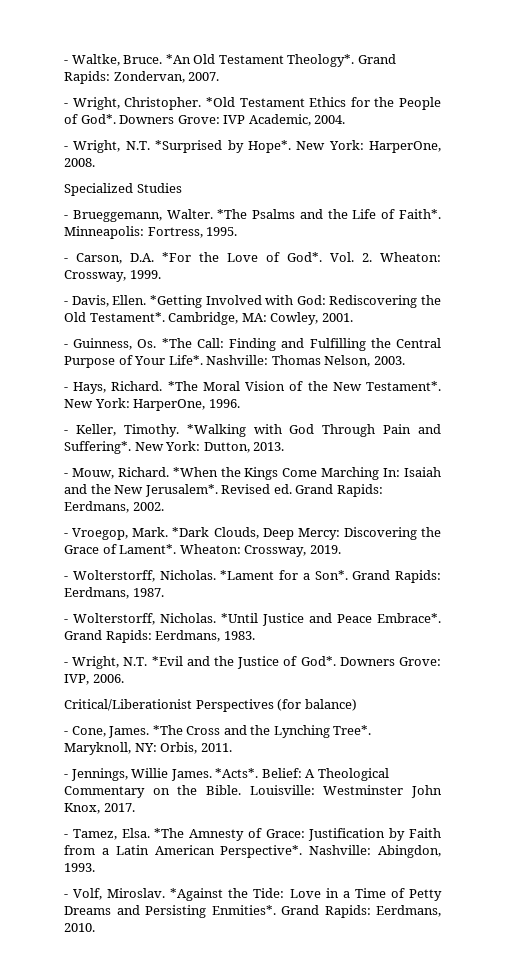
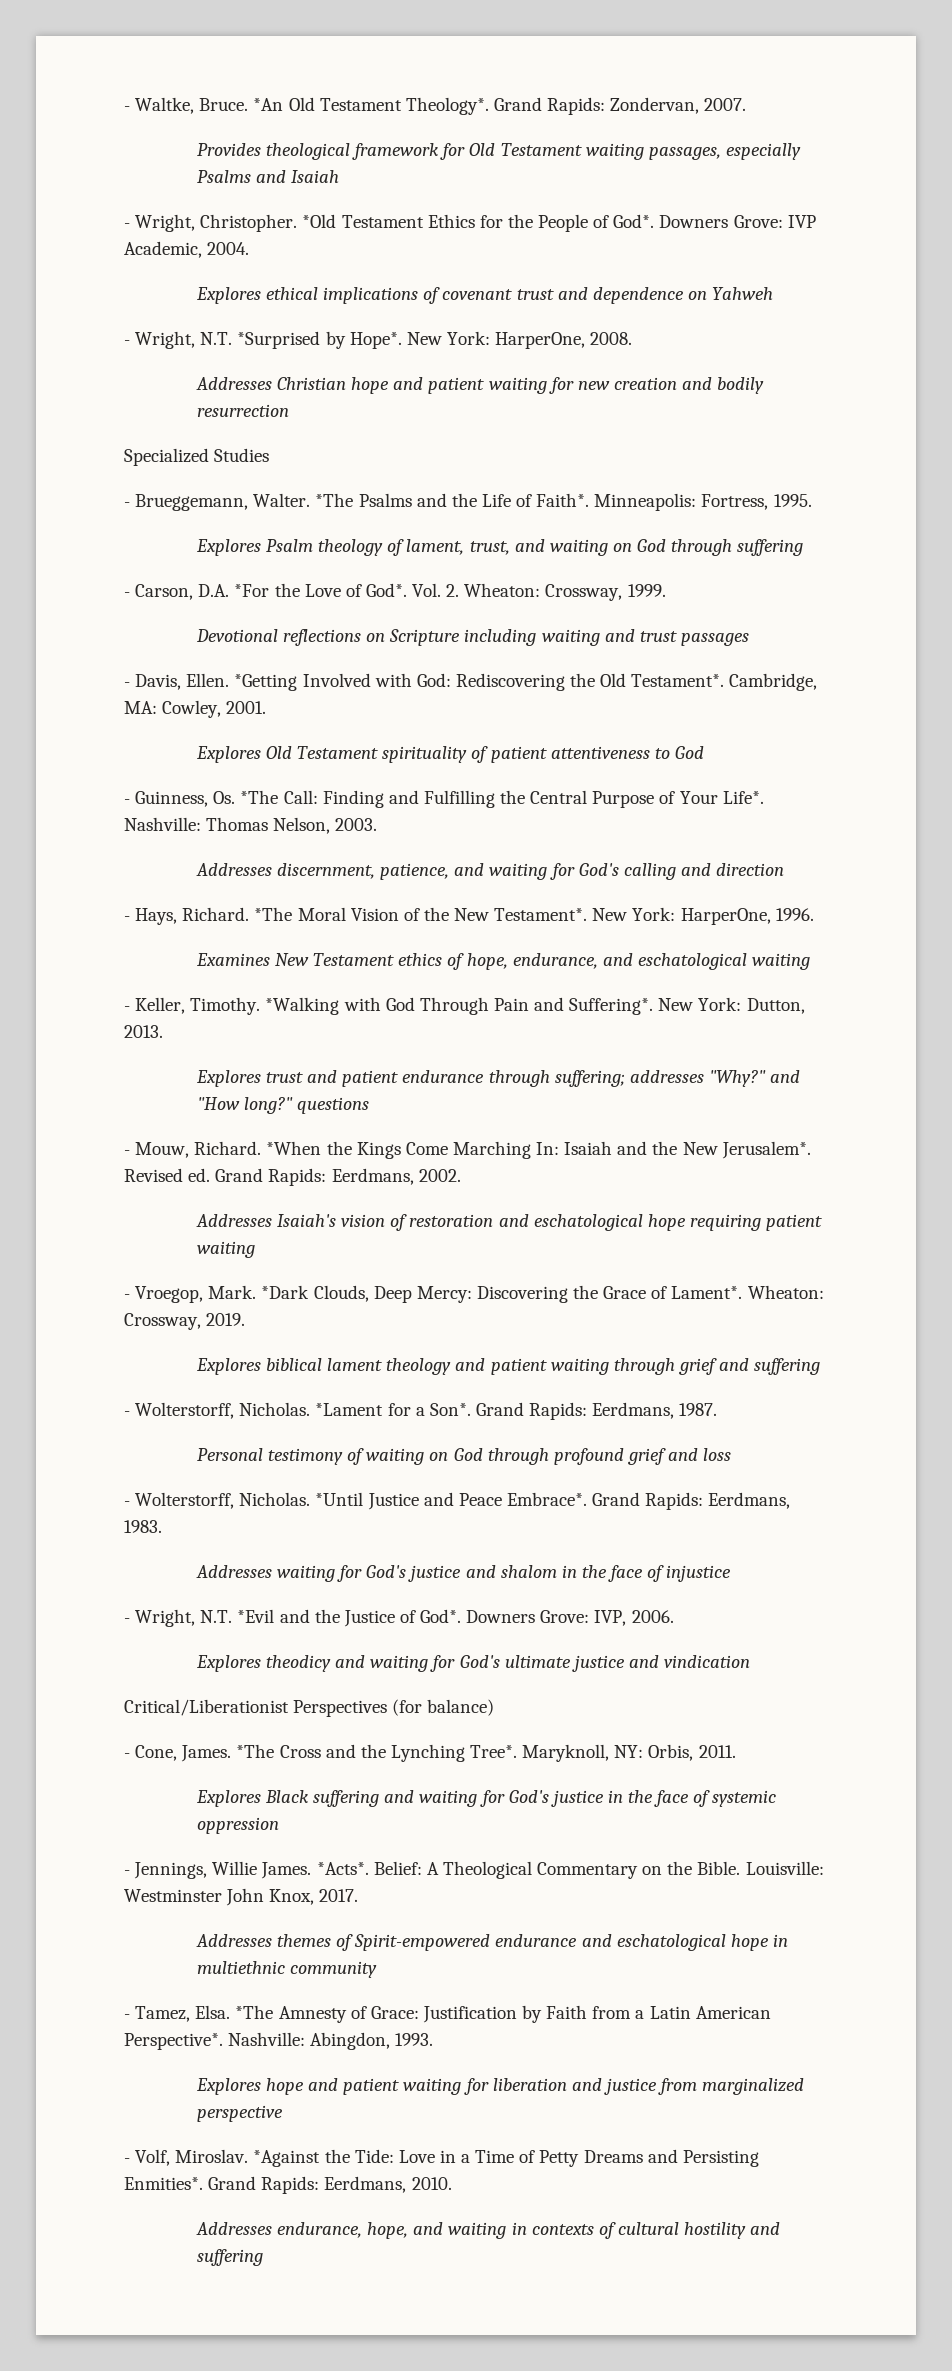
+ Provides theological framework for Old Testament waiting passages, especially Psalms and Isaiah
+ Explores ethical implications of covenant trust and dependence on Yahweh
+ Addresses Christian hope and patient waiting for new creation and bodily resurrection
+ Explores Psalm theology of lament, trust, and waiting on God through suffering
+ Devotional reflections on Scripture including waiting and trust passages
+ Explores Old Testament spirituality of patient attentiveness to God
+ Addresses discernment, patience, and waiting for God's calling and direction
+ Examines New Testament ethics of hope, endurance, and eschatological waiting
+ Explores trust and patient endurance through suffering; addresses "Why?" and "How long?" questions
+ Addresses Isaiah's vision of restoration and eschatological hope requiring patient waiting
+ Explores biblical lament theology and patient waiting through grief and suffering
+ Personal testimony of waiting on God through profound grief and loss
+ Addresses waiting for God's justice and shalom in the face of injustice
+ Explores theodicy and waiting for God's ultimate justice and vindication
+ Explores Black suffering and waiting for God's justice in the face of systemic oppression
+ Addresses themes of Spirit-empowered endurance and eschatological hope in multiethnic community
+ Explores hope and patient waiting for liberation and justice from marginalized perspective
+ Addresses endurance, hope, and waiting in contexts of cultural hostility and suffering

